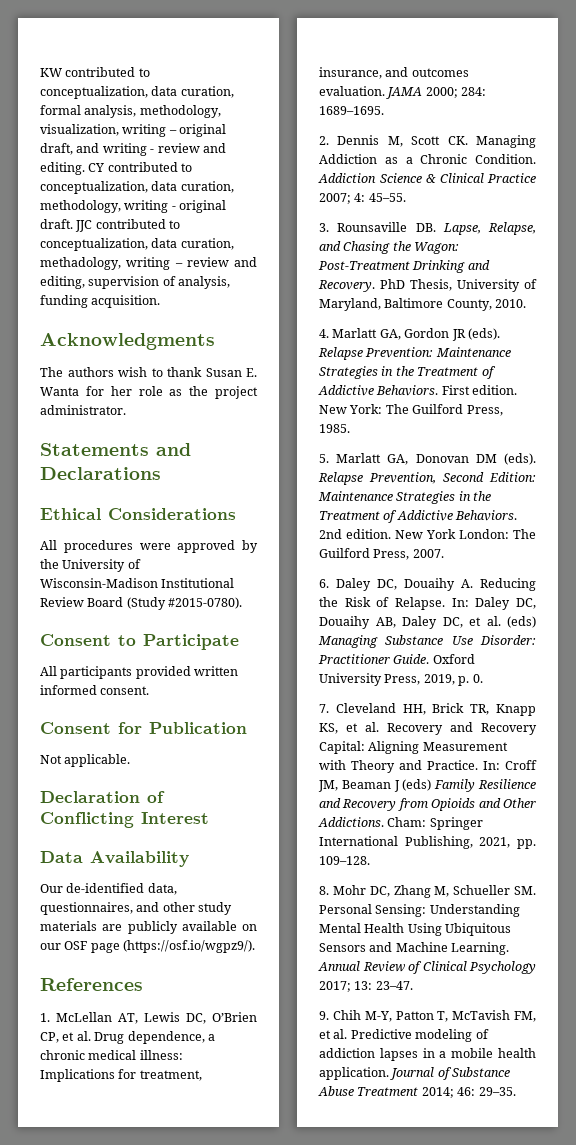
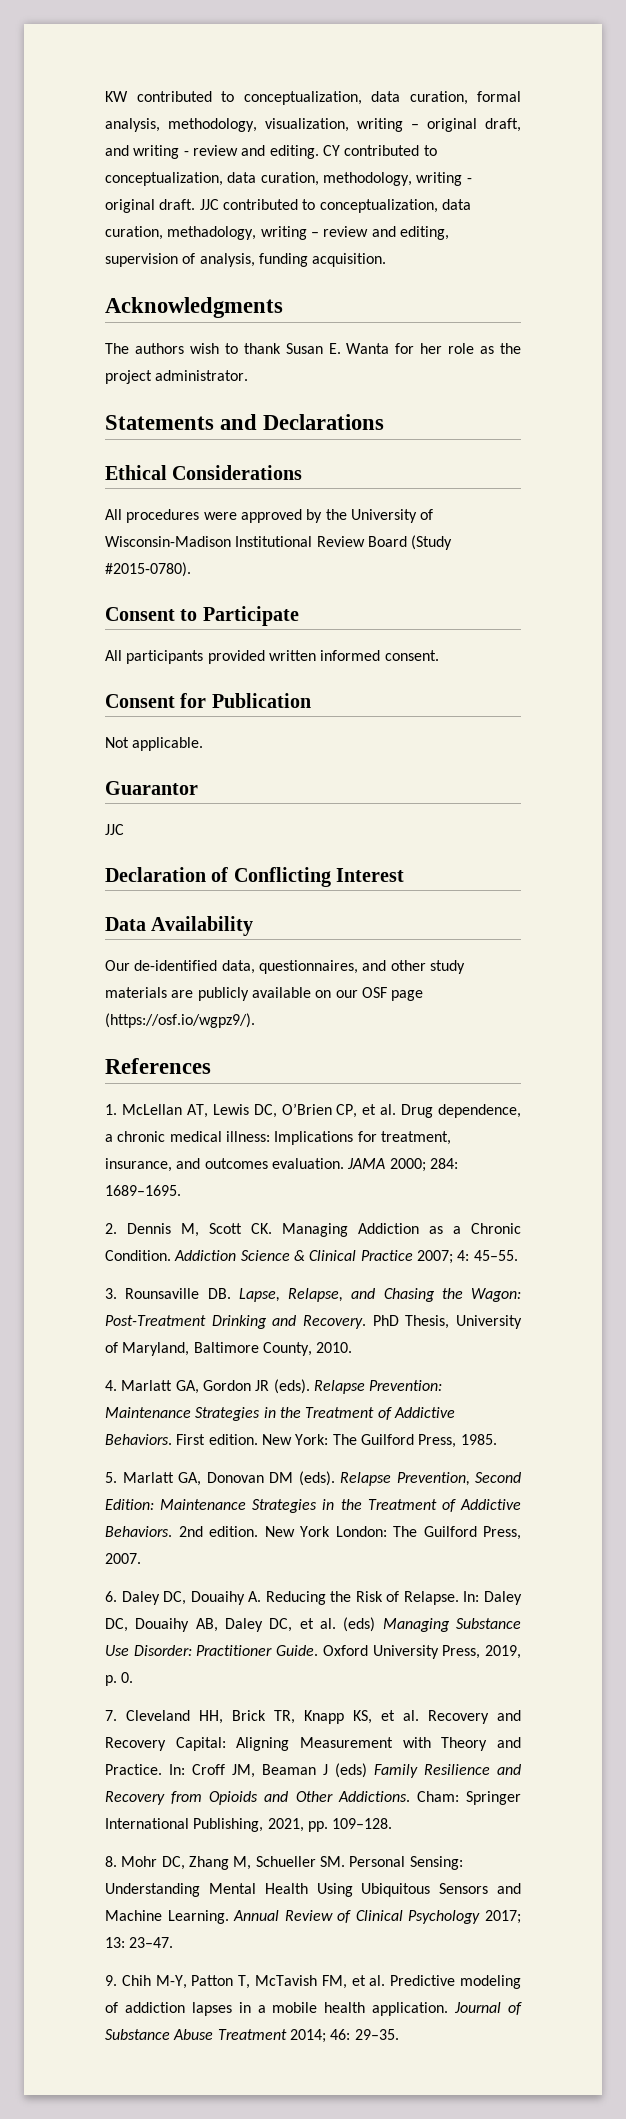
+ Guarantor
+ JJC

